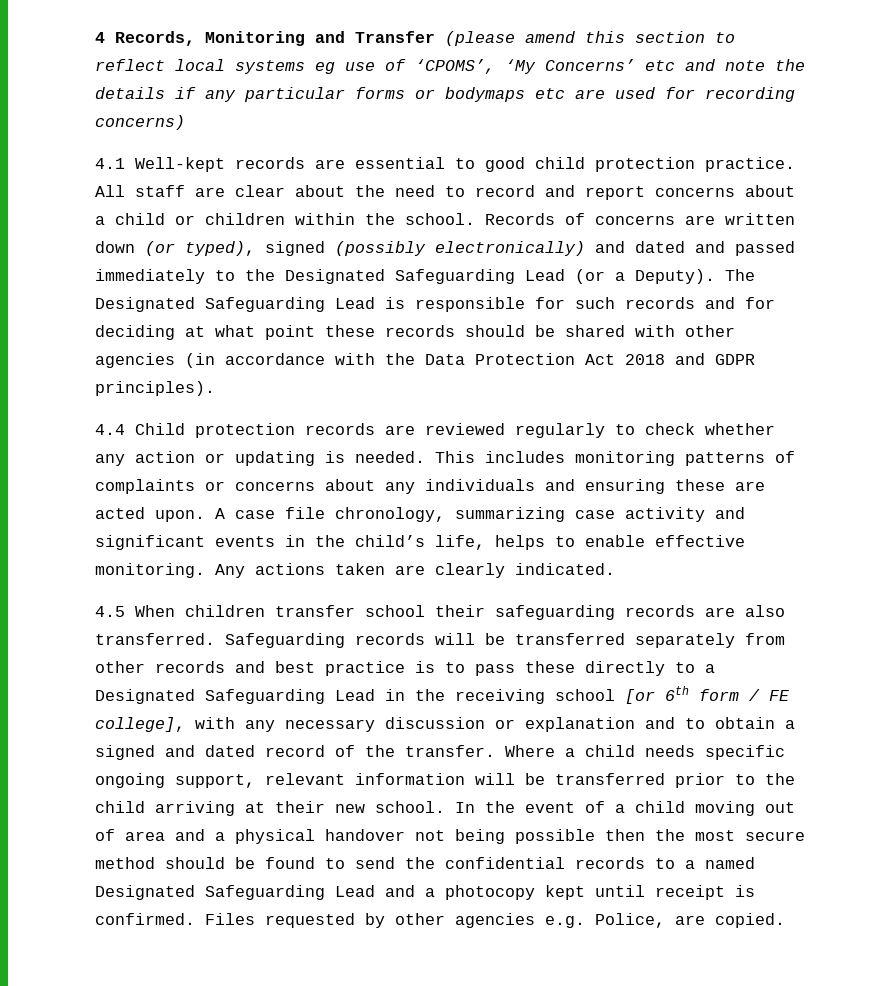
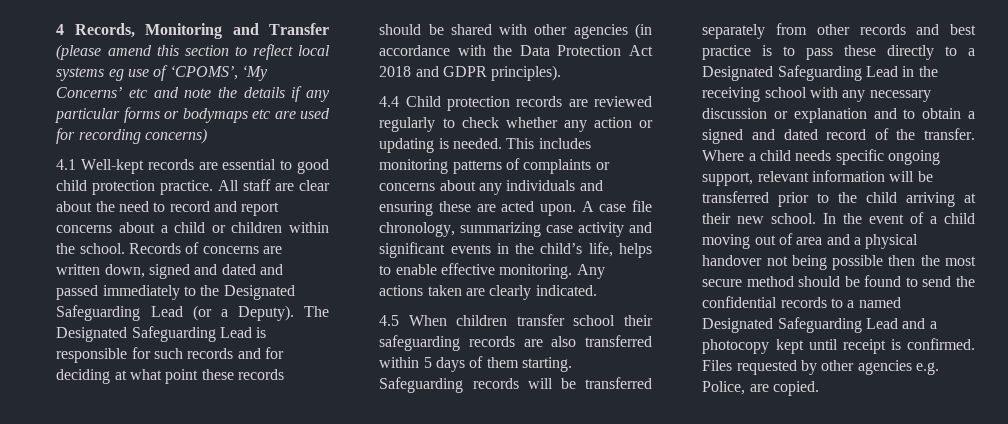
- Records of concerns are written down (or typed), signed (possibly electronically) and dated and passed immediately to the Designated Safeguarding Lead (or a Deputy).
+ Records of concerns are written down, signed and dated and passed immediately to the Designated Safeguarding Lead (or a Deputy).
- 4.5 When children transfer school their safeguarding records are also transferred.
+ 4.5 When children transfer school their safeguarding records are also transferred within 5 days of them starting.
- Safeguarding records will be transferred separately from other records and best practice is to pass these directly to a Designated Safeguarding Lead in the receiving school [or 6th form / FE college], with any necessary discussion or explanation and to obtain a signed and dated record of the transfer.
+ Safeguarding records will be transferred separately from other records and best practice is to pass these directly to a Designated Safeguarding Lead in the receiving school with any necessary discussion or explanation and to obtain a signed and dated record of the transfer.

